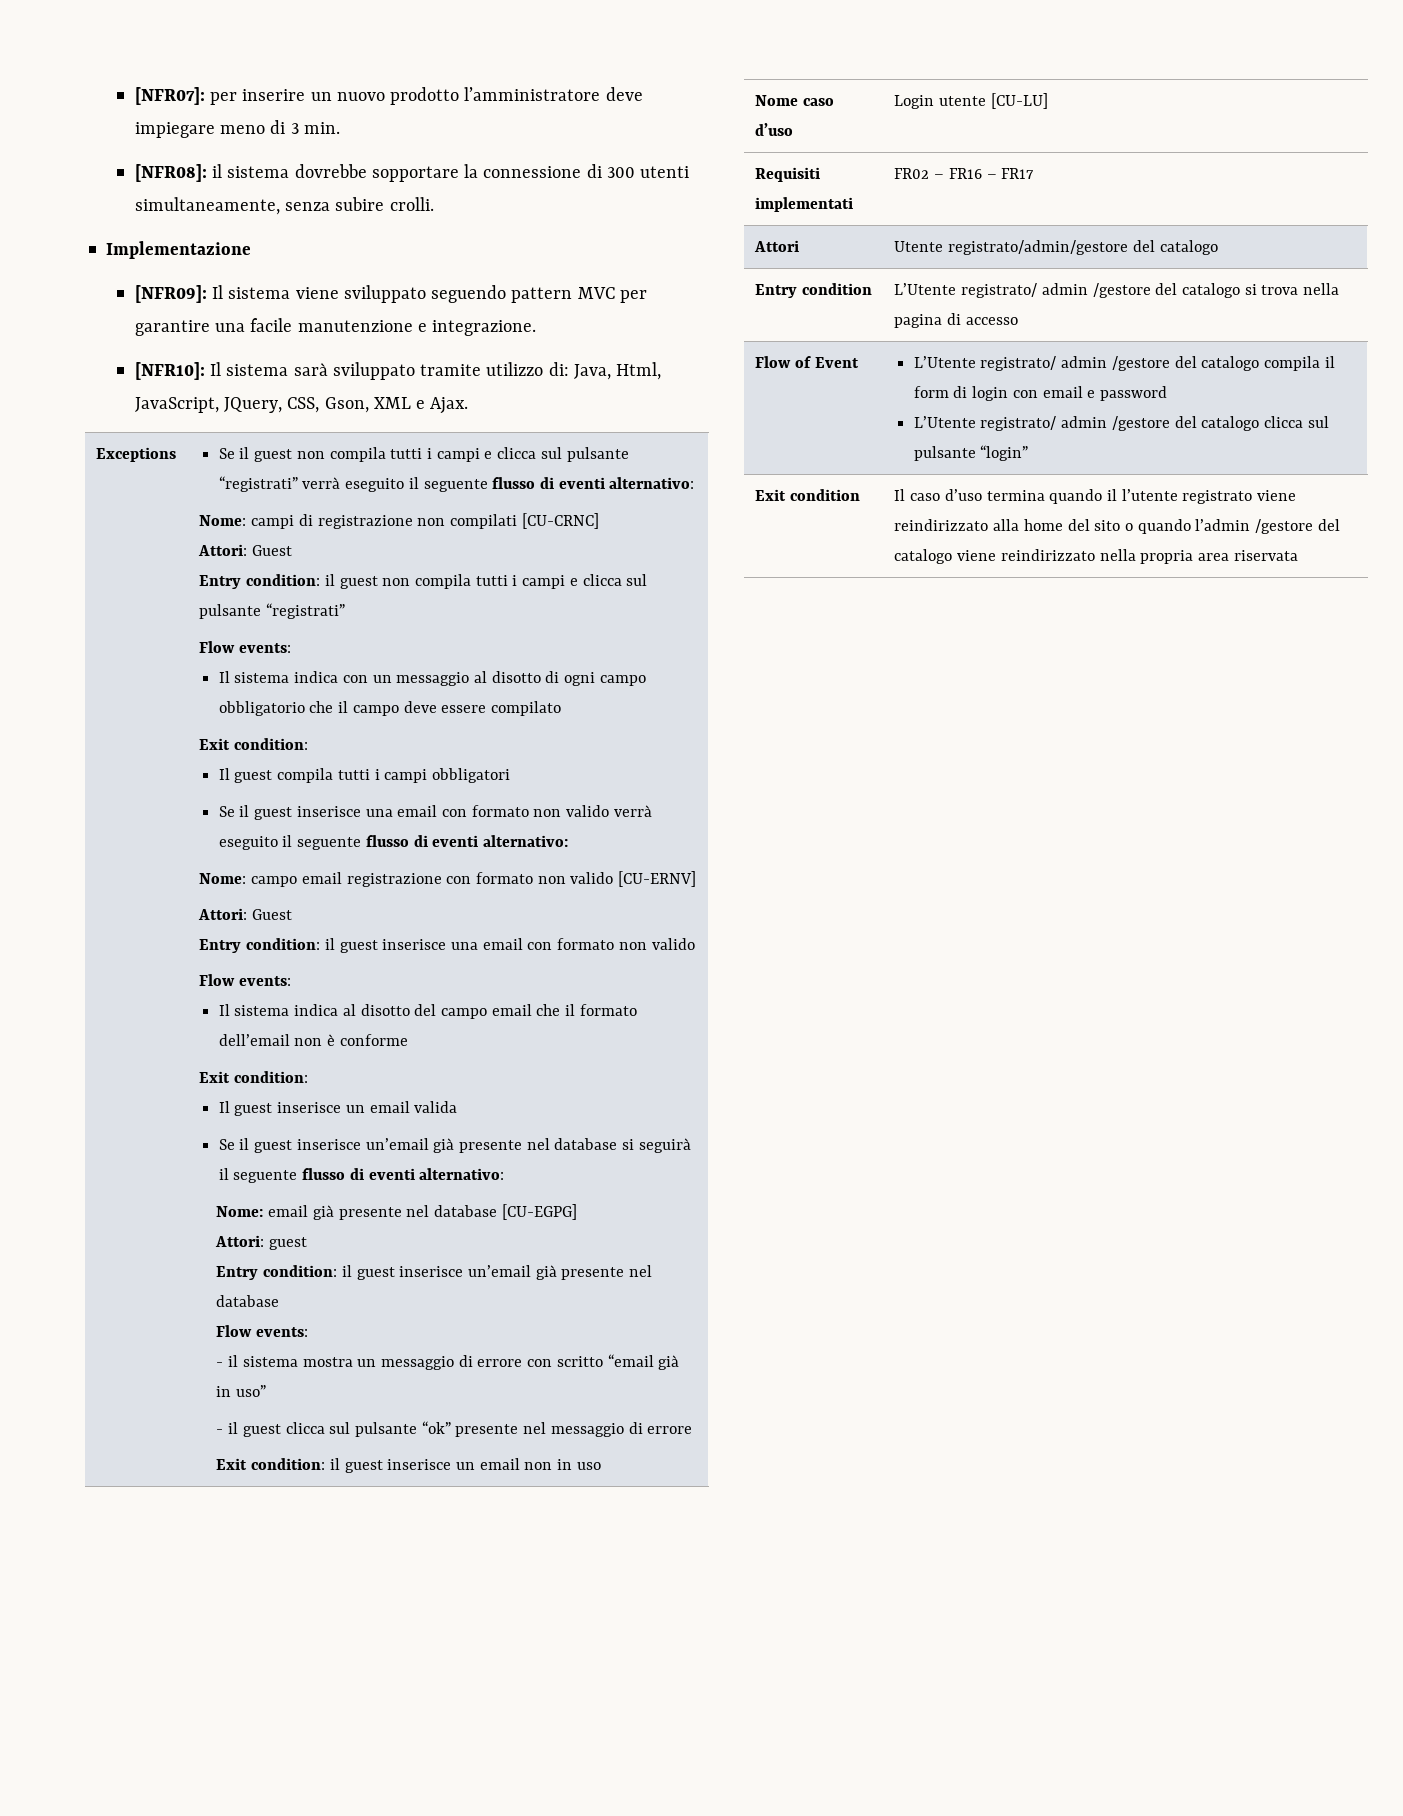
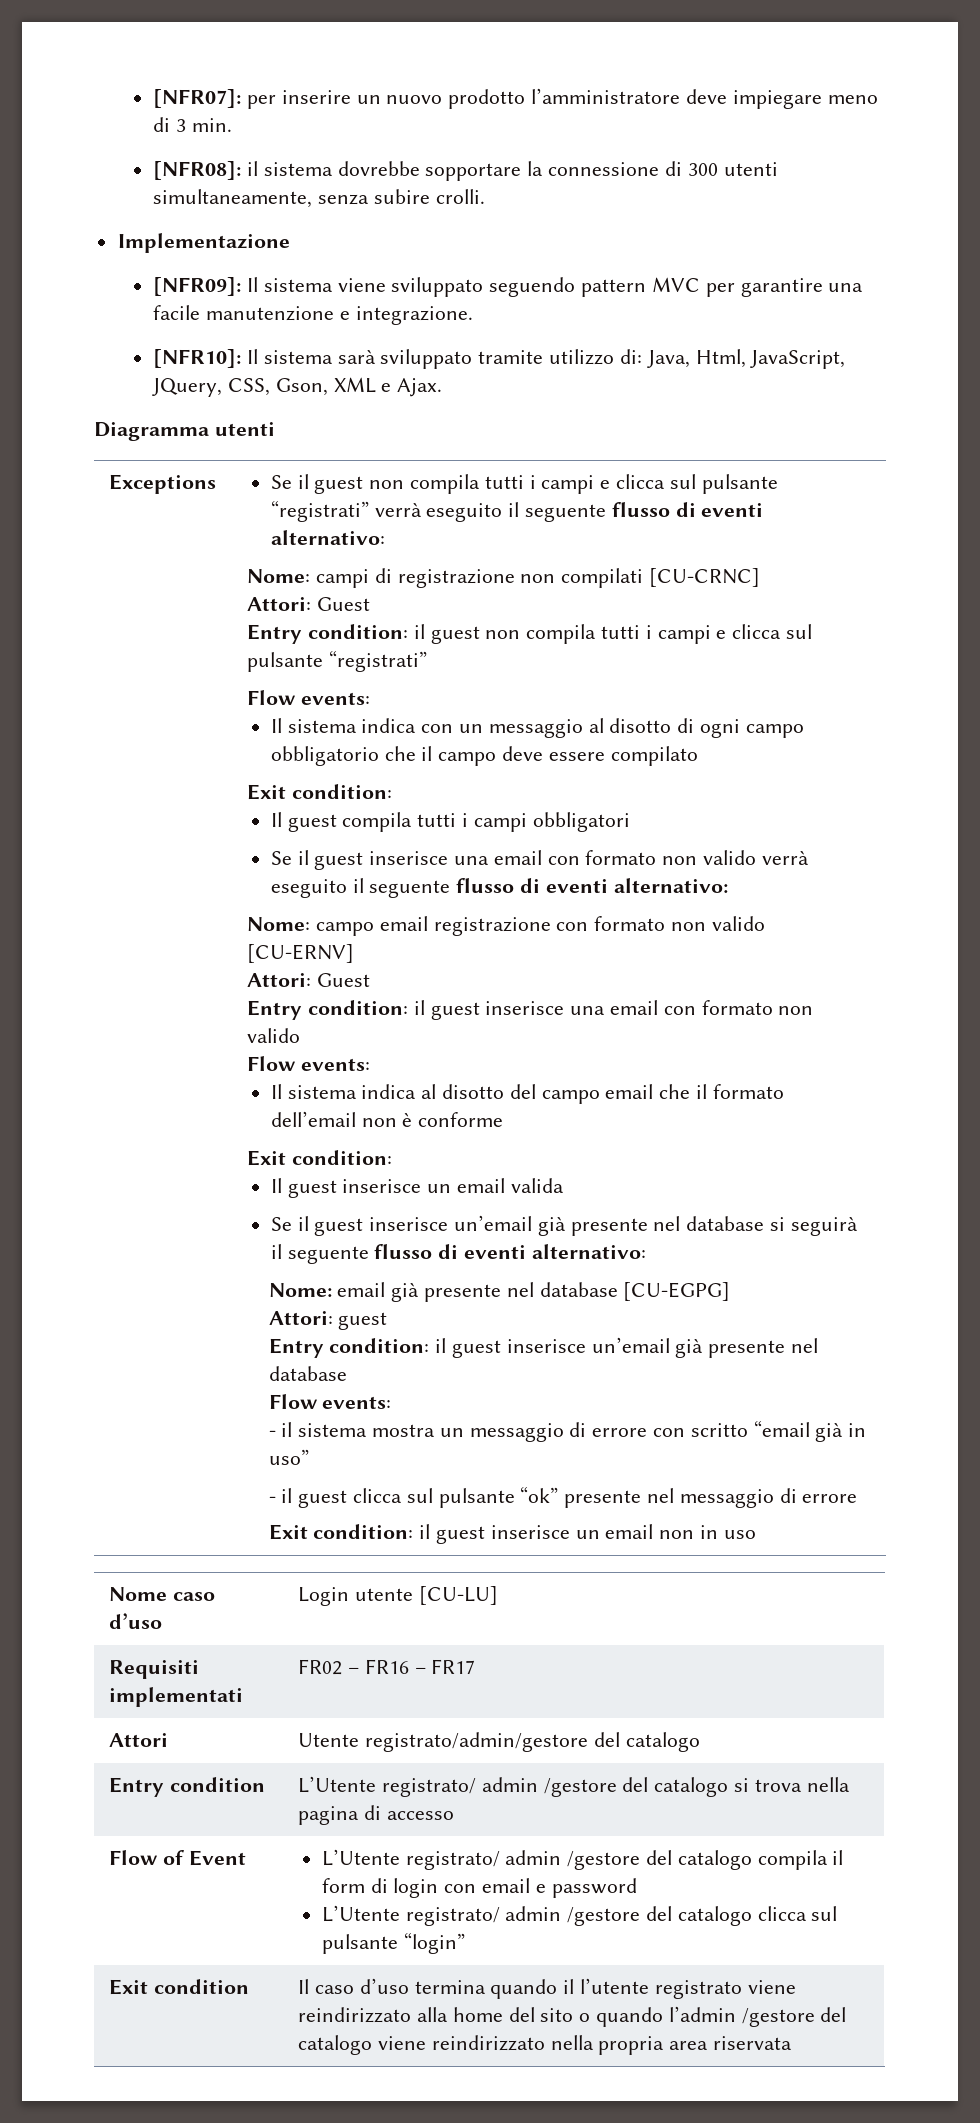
+ Diagramma utenti

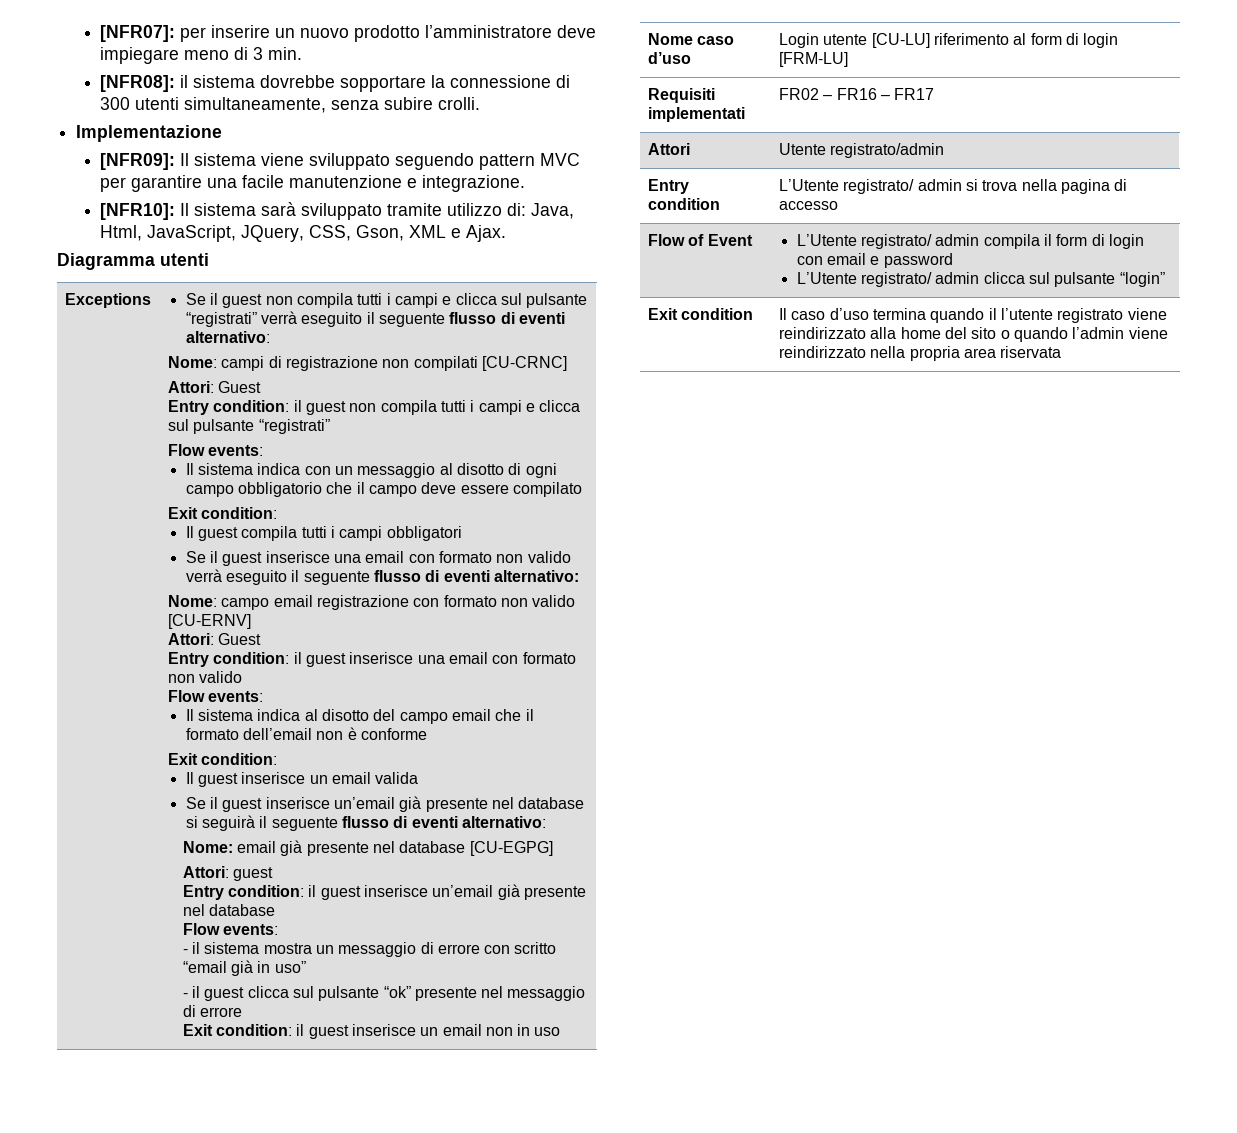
- Nome caso d’uso | Login utente [CU-LU]
+ Nome caso d’uso | Login utente [CU-LU] riferimento al form di login [FRM-LU]
- Attori | Utente registrato/admin/gestore del catalogo
+ Attori | Utente registrato/admin
- Entry condition | L’Utente registrato/ admin /gestore del catalogo si trova nella pagina di accesso
+ Entry condition | L’Utente registrato/ admin si trova nella pagina di accesso
- Flow of Event | L’Utente registrato/ admin /gestore del catalogo compila il form di login con email e password
- L’Utente registrato/ admin /gestore del catalogo clicca sul pulsante “login”
+ Flow of Event | L’Utente registrato/ admin compila il form di login con email e password
+ L’Utente registrato/ admin clicca sul pulsante “login”
- Exit condition | Il caso d’uso termina quando il l’utente registrato viene reindirizzato alla home del sito o quando l’admin /gestore del catalogo viene reindirizzato nella propria area riservata
+ Exit condition | Il caso d’uso termina quando il l’utente registrato viene reindirizzato alla home del sito o quando l’admin viene reindirizzato nella propria area riservata

